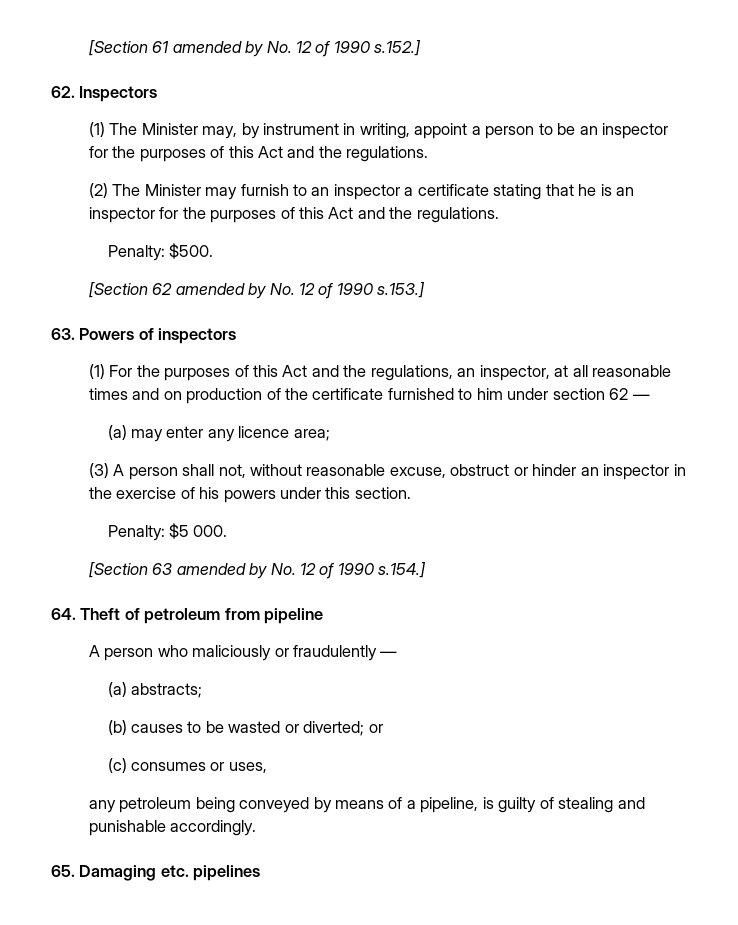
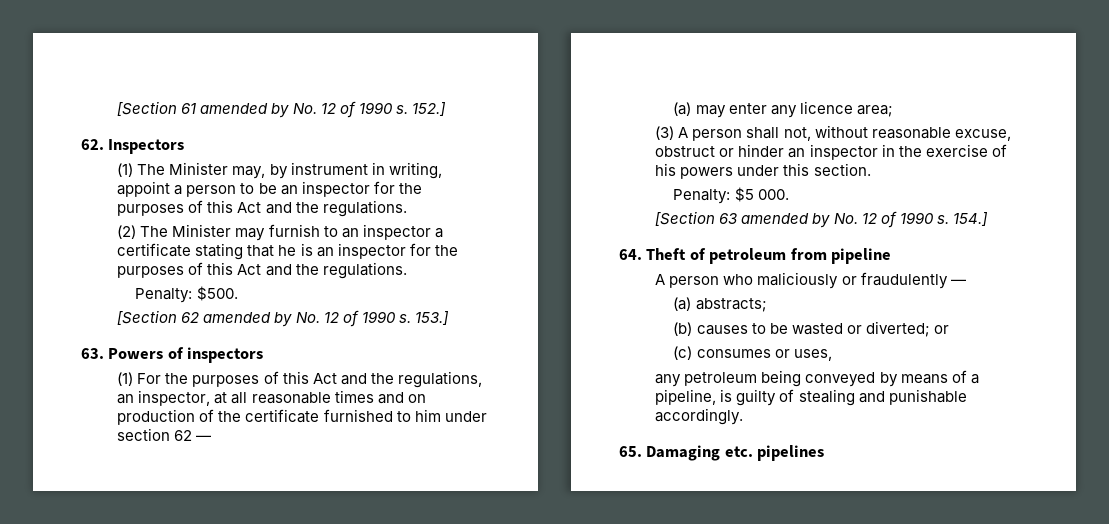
- [Section 61 amended by No. 12 of 1990 s.152.]
+ [Section 61 amended by No. 12 of 1990 s. 152.]
- [Section 62 amended by No. 12 of 1990 s.153.]
+ [Section 62 amended by No. 12 of 1990 s. 153.]
- [Section 63 amended by No. 12 of 1990 s.154.]
+ [Section 63 amended by No. 12 of 1990 s. 154.]

